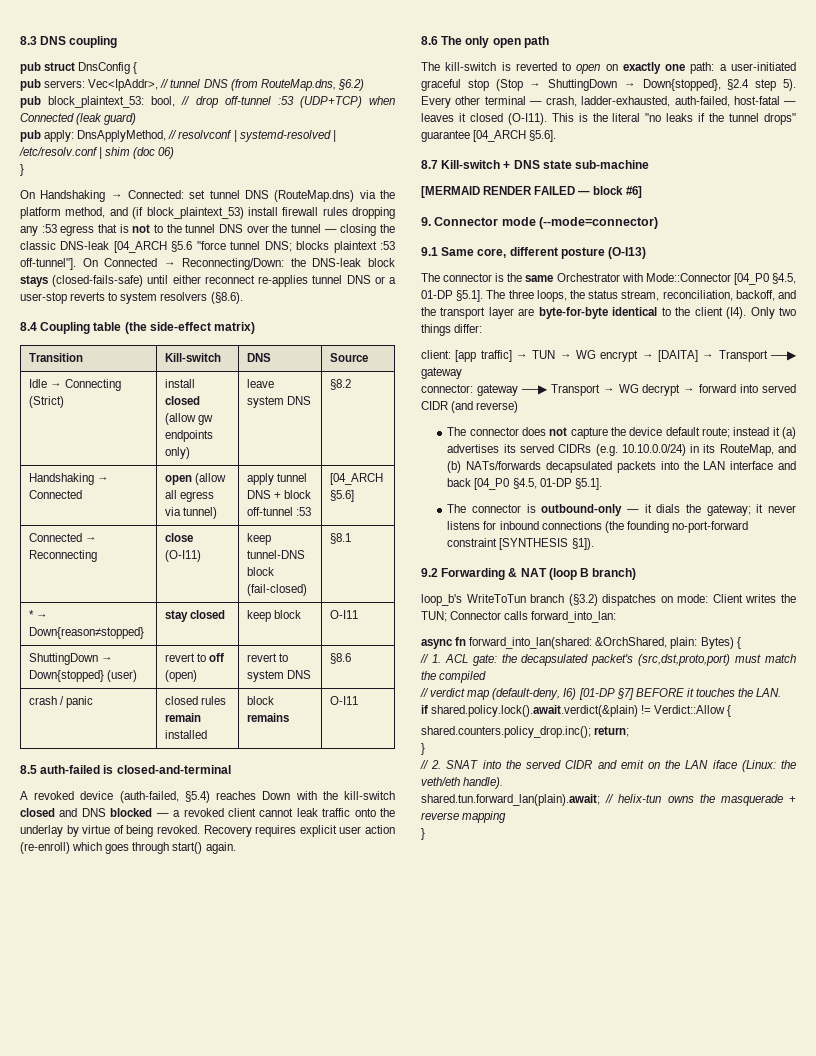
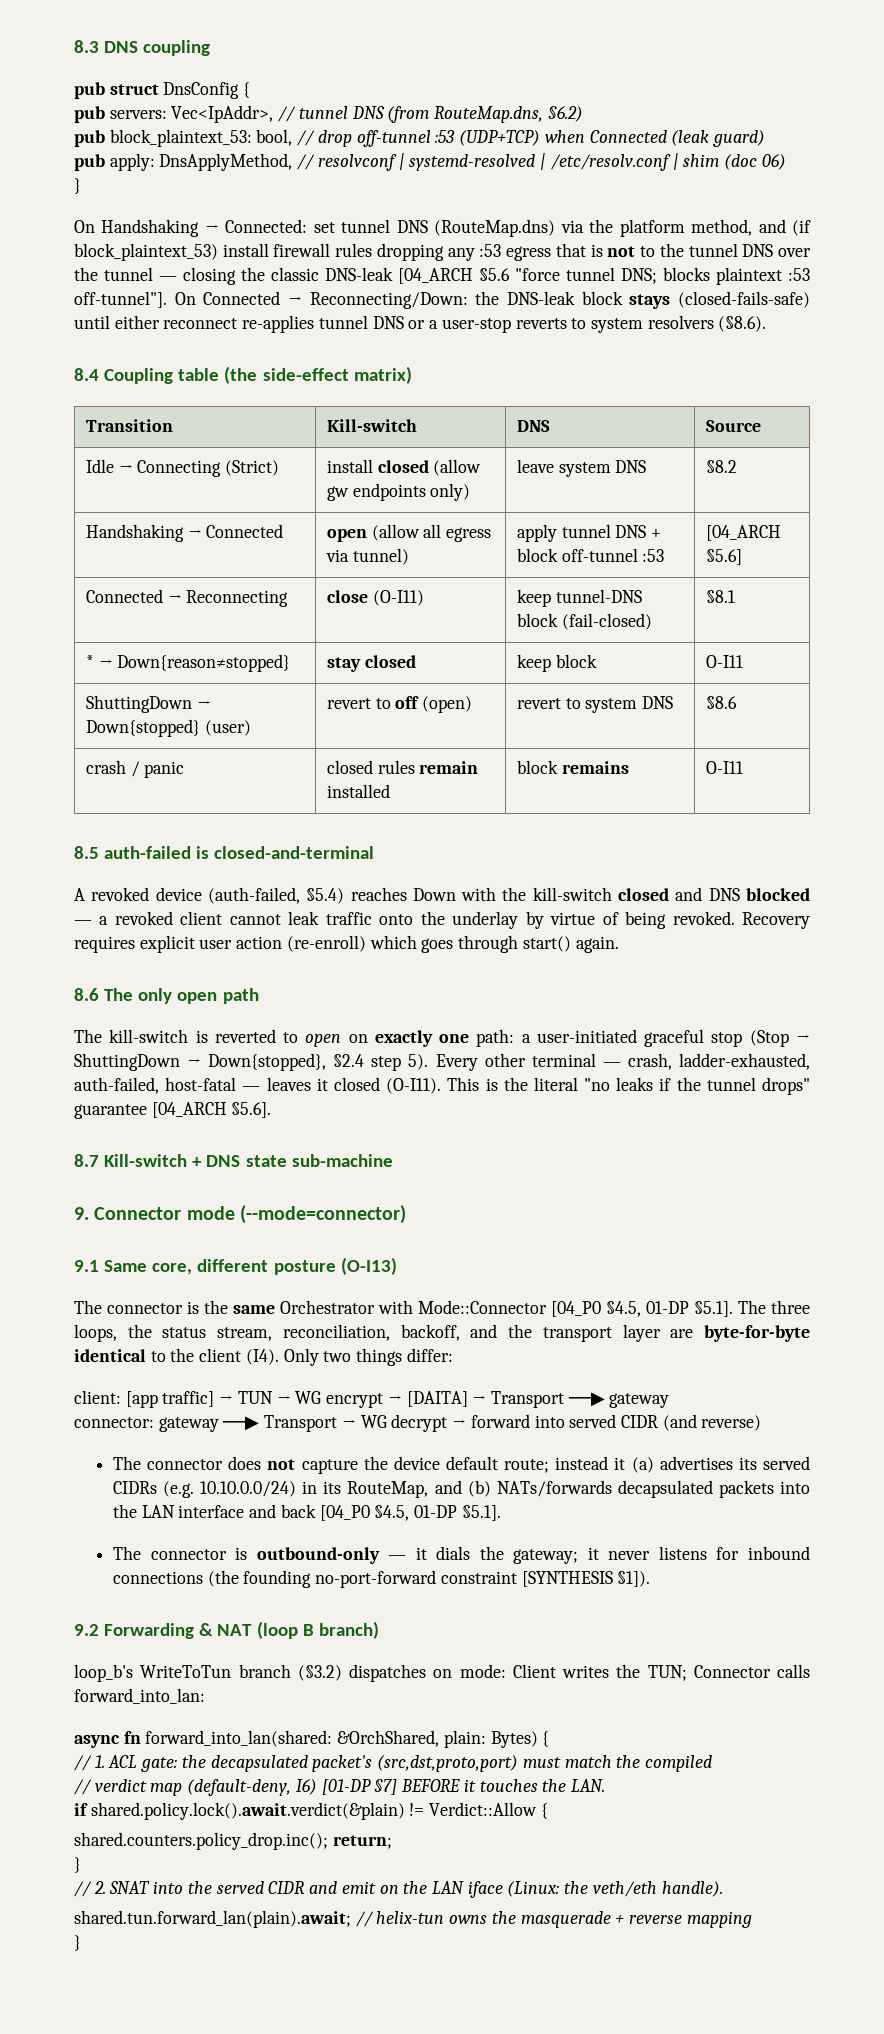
- [MERMAID RENDER FAILED — block #6]

